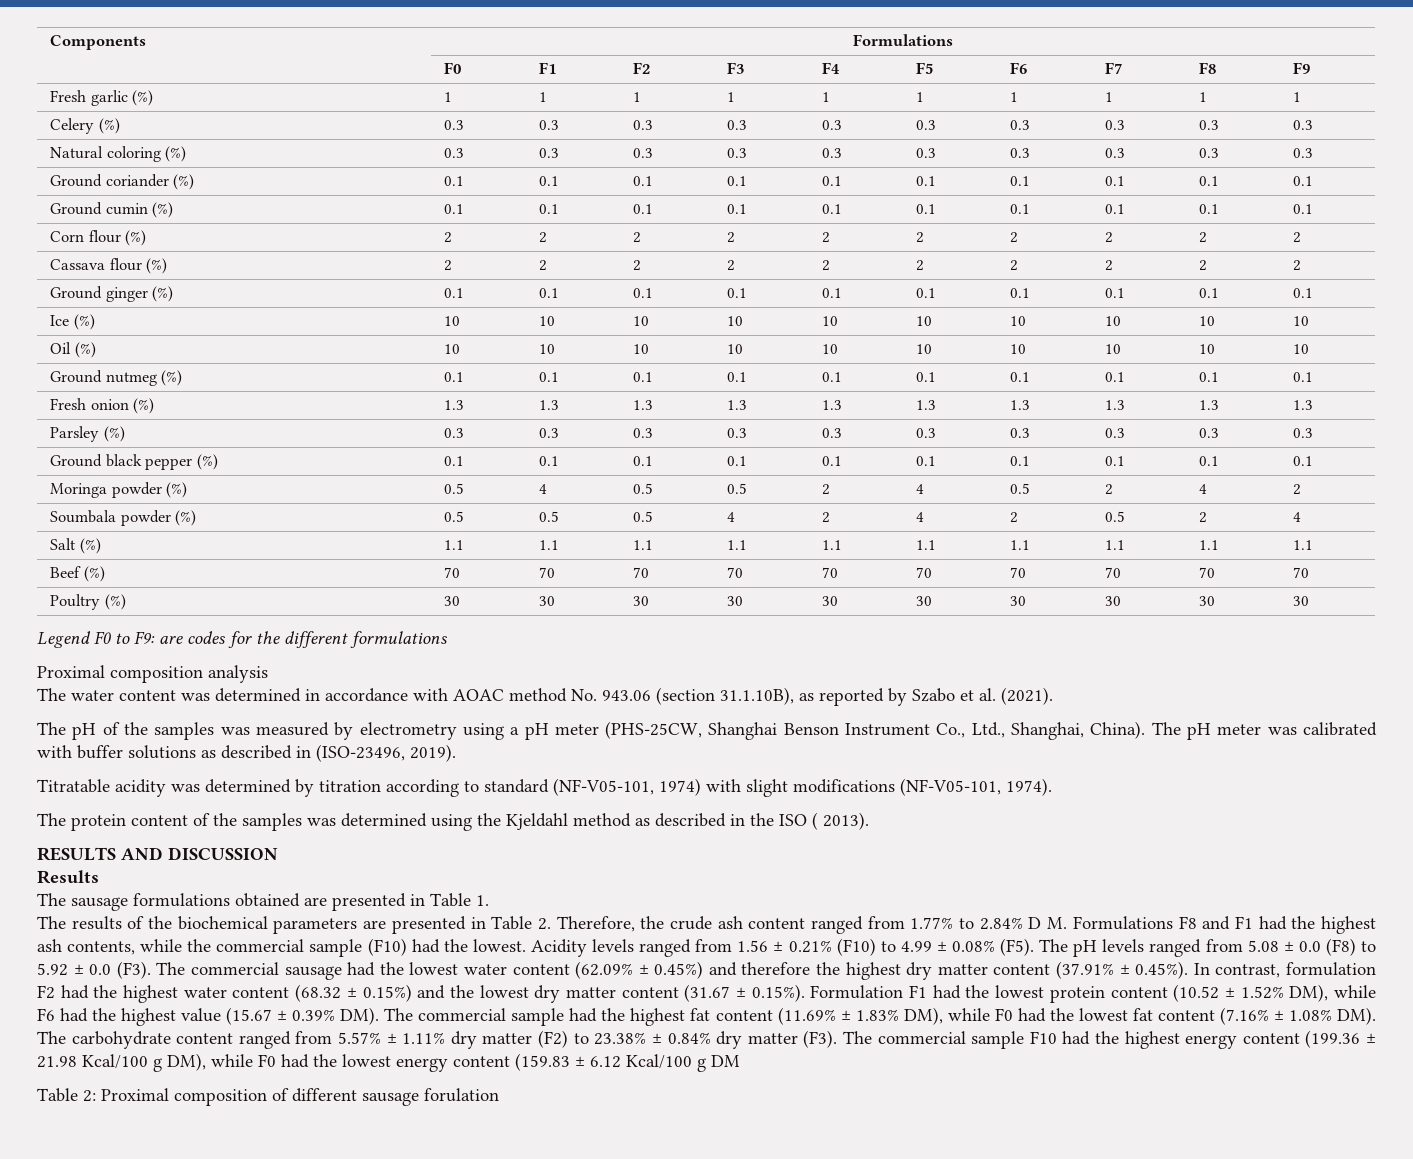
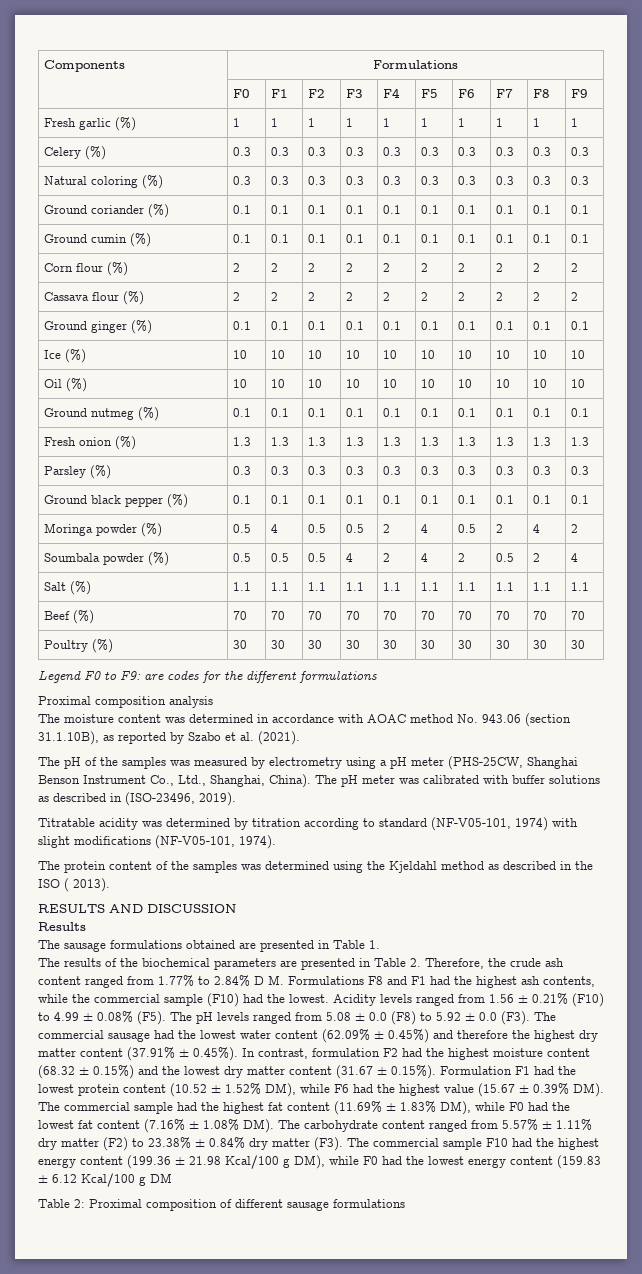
- The water content was determined in accordance with AOAC method No. 943.06 (section 31.1.10B), as reported by Szabo et al. (2021).
+ The moisture content was determined in accordance with AOAC method No. 943.06 (section 31.1.10B), as reported by Szabo et al. (2021).
- Acidity levels ranged from 1.56 ± 0.21% (F10) to 4.99 ± 0.08% (F5). The pH levels ranged from 5.08 ± 0.0 (F8) to 5.92 ± 0.0 (F3). The commercial sausage had the lowest water content (62.09% ± 0.45%) and therefore the highest dry matter content (37.91% ± 0.45%). In contrast, formulation F2 had the highest water content (68.32 ± 0.15%) and the lowest dry matter content (31.67 ± 0.15%). Formulation F1 had the lowest protein content (10.52 ± 1.52% DM), while F6 had the highest value (15.67 ± 0.39% DM). The commercial sample had the highest fat content (11.69% ± 1.83% DM), while F0 had the lowest fat content (7.16% ± 1.08% DM). The carbohydrate content ranged from 5.57% ± 1.11% dry matter (F2) to 23.38% ± 0.84% dry matter (F3). The commercial sample F10 had the highest energy content (199.36 ± 21.98 Kcal/100 g DM), while F0 had the lowest energy content (159.83 ± 6.12 Kcal/100 g DM
+ Acidity levels ranged from 1.56 ± 0.21% (F10) to 4.99 ± 0.08% (F5). The pH levels ranged from 5.08 ± 0.0 (F8) to 5.92 ± 0.0 (F3). The commercial sausage had the lowest water content (62.09% ± 0.45%) and therefore the highest dry matter content (37.91% ± 0.45%). In contrast, formulation F2 had the highest moisture content (68.32 ± 0.15%) and the lowest dry matter content (31.67 ± 0.15%). Formulation F1 had the lowest protein content (10.52 ± 1.52% DM), while F6 had the highest value (15.67 ± 0.39% DM). The commercial sample had the highest fat content (11.69% ± 1.83% DM), while F0 had the lowest fat content (7.16% ± 1.08% DM). The carbohydrate content ranged from 5.57% ± 1.11% dry matter (F2) to 23.38% ± 0.84% dry matter (F3). The commercial sample F10 had the highest energy content (199.36 ± 21.98 Kcal/100 g DM), while F0 had the lowest energy content (159.83 ± 6.12 Kcal/100 g DM
- Table 2: Proximal composition of different sausage forulation
+ Table 2: Proximal composition of different sausage formulations

